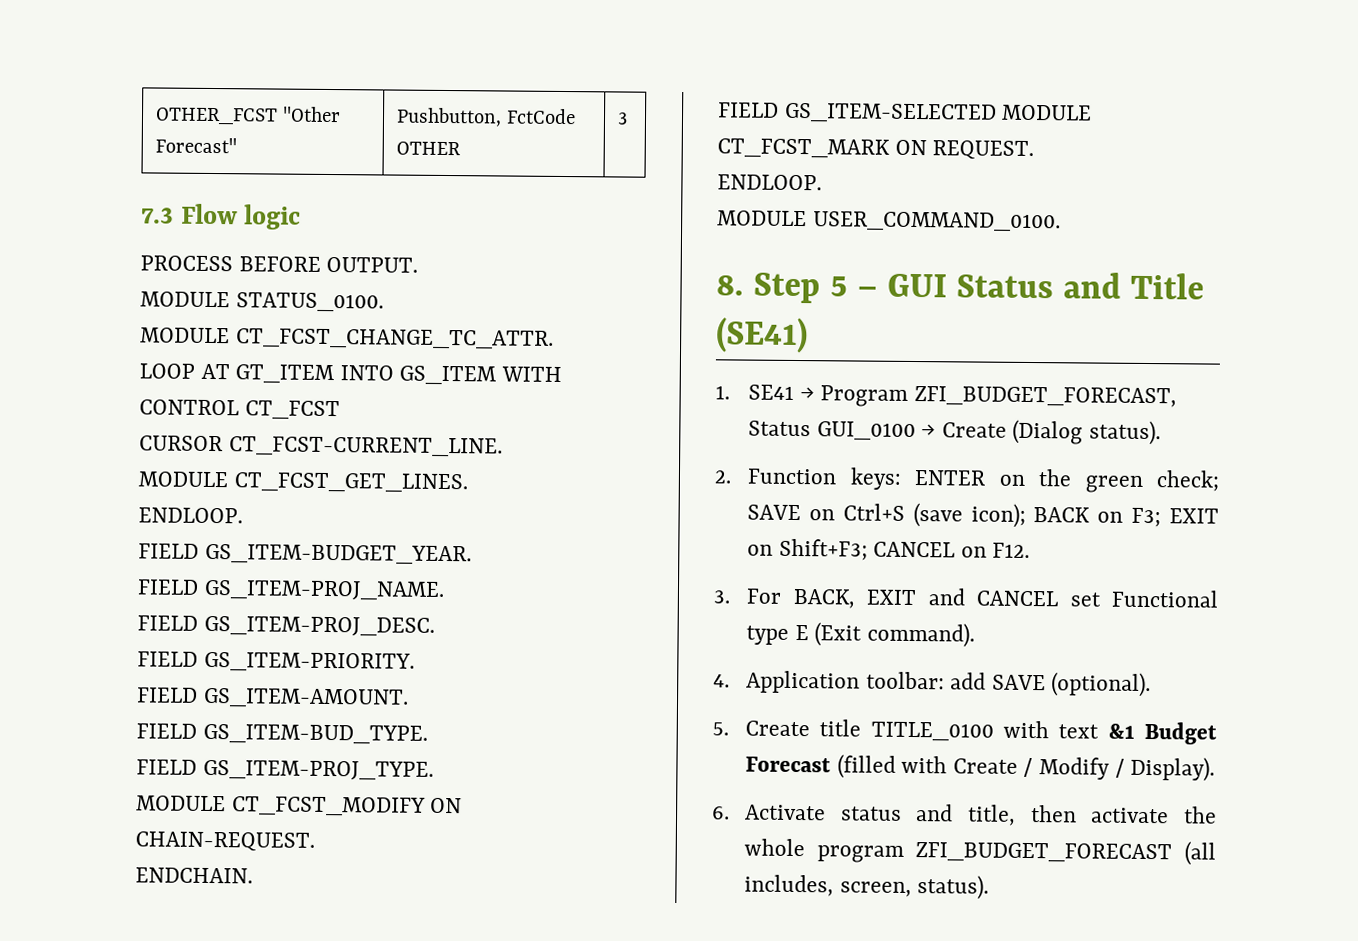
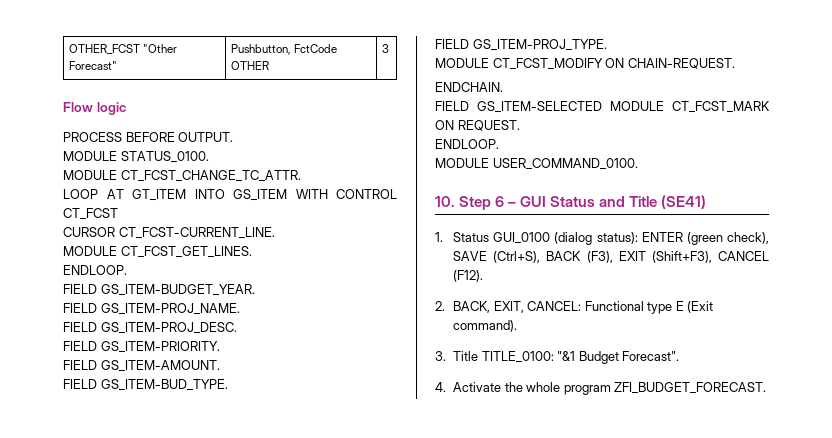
- 7.3 Flow logic
+ Flow logic
- 8. Step 5 – GUI Status and Title (SE41)
+ 10. Step 6 – GUI Status and Title (SE41)
- 1. SE41 → Program ZFI_BUDGET_FORECAST, Status GUI_0100 → Create (Dialog status).
- 2. Function keys: ENTER on the green check; SAVE on Ctrl+S (save icon); BACK on F3; EXIT on Shift+F3; CANCEL on F12.
- 3. For BACK, EXIT and CANCEL set Functional type E (Exit command).
+ 1. Status GUI_0100 (dialog status): ENTER (green check), SAVE (Ctrl+S), BACK (F3), EXIT (Shift+F3), CANCEL (F12).
+ 2. BACK, EXIT, CANCEL: Functional type E (Exit command).
- 4. Application toolbar: add SAVE (optional).
- 5. Create title TITLE_0100 with text &1 Budget Forecast (filled with Create / Modify / Display).
- 6. Activate status and title, then activate the whole program ZFI_BUDGET_FORECAST (all includes, screen, status).
+ 3. Title TITLE_0100: "&1 Budget Forecast".
+ 4. Activate the whole program ZFI_BUDGET_FORECAST.

